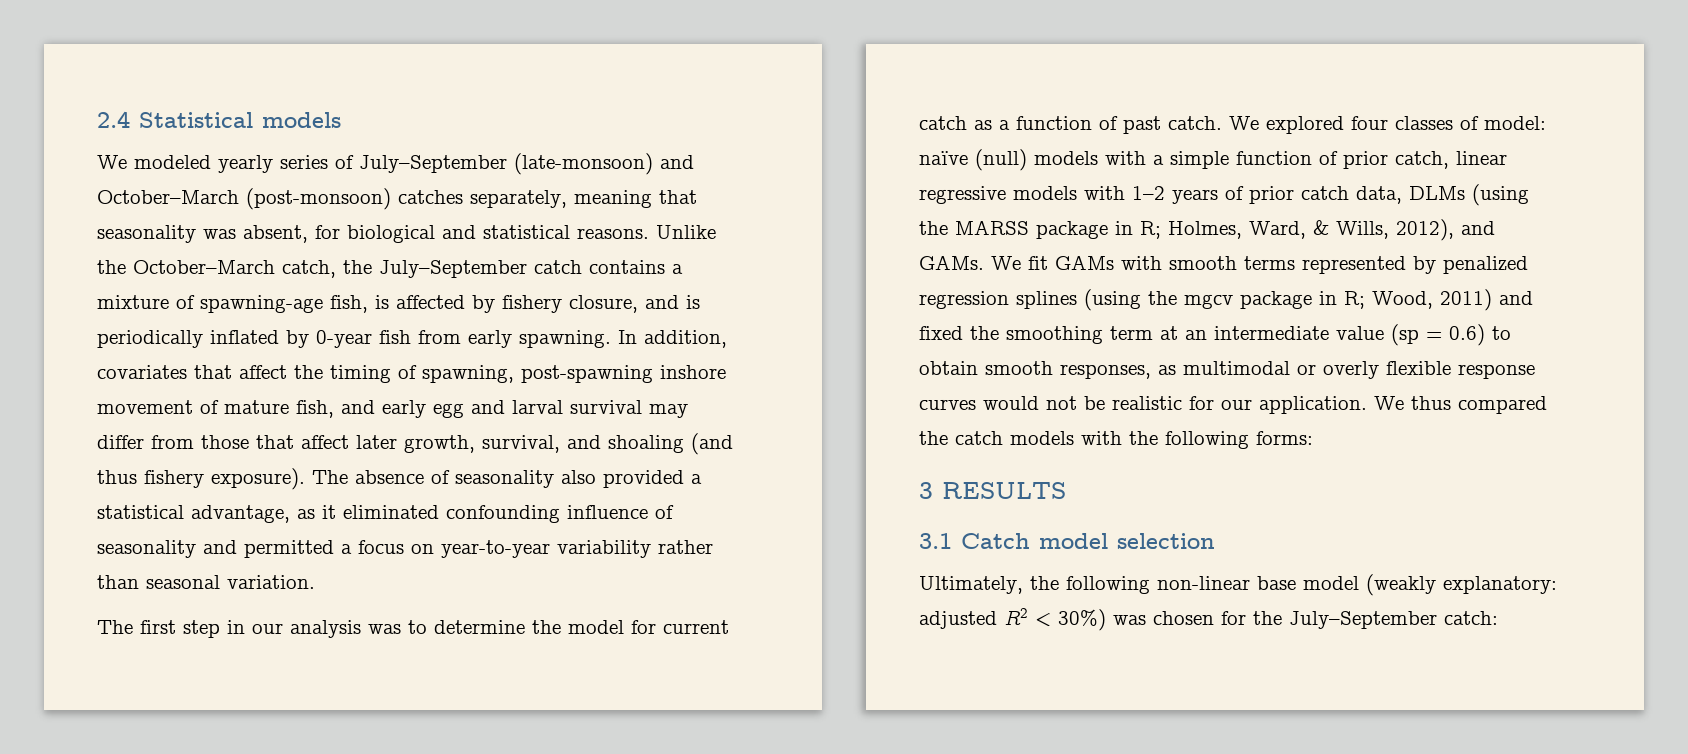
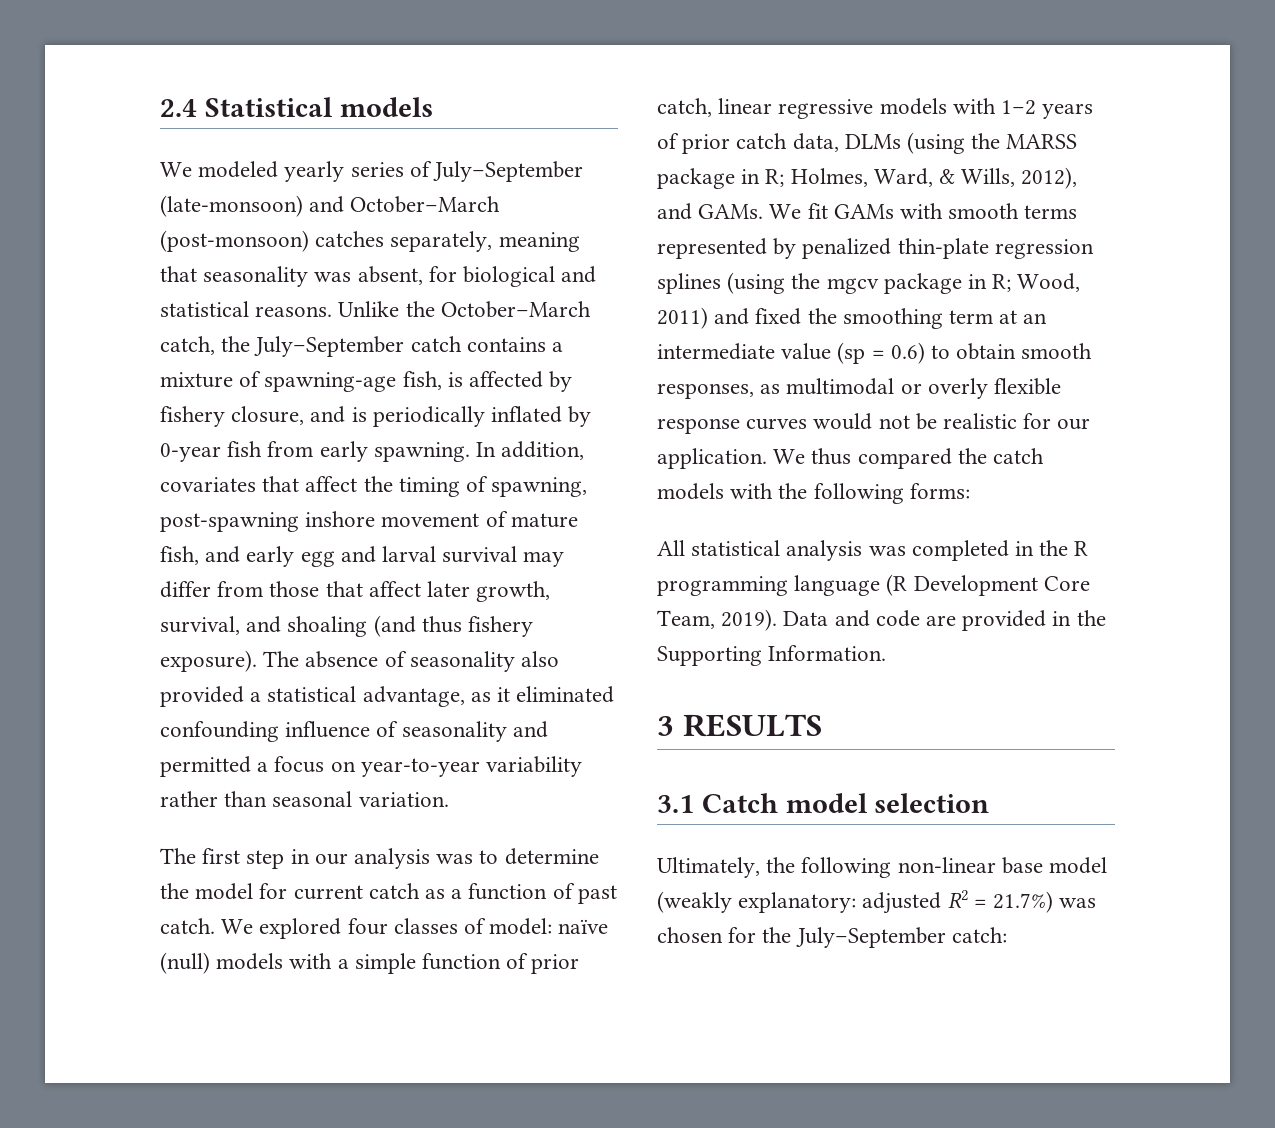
- We fit GAMs with smooth terms represented by penalized regression splines (using the mgcv package in R; Wood, 2011) and fixed the smoothing term at an intermediate value (sp = 0.6) to obtain smooth responses, as multimodal or overly flexible response curves would not be realistic for our application.
+ We fit GAMs with smooth terms represented by penalized thin-plate regression splines (using the mgcv package in R; Wood, 2011) and fixed the smoothing term at an intermediate value (sp = 0.6) to obtain smooth responses, as multimodal or overly flexible response curves would not be realistic for our application.
+ All statistical analysis was completed in the R programming language (R Development Core Team, 2019). Data and code are provided in the Supporting Information.
- Ultimately, the following non-linear base model (weakly explanatory: adjusted R2 < 30%) was chosen for the July–September catch:
+ Ultimately, the following non-linear base model (weakly explanatory: adjusted R2 = 21.7%) was chosen for the July–September catch:

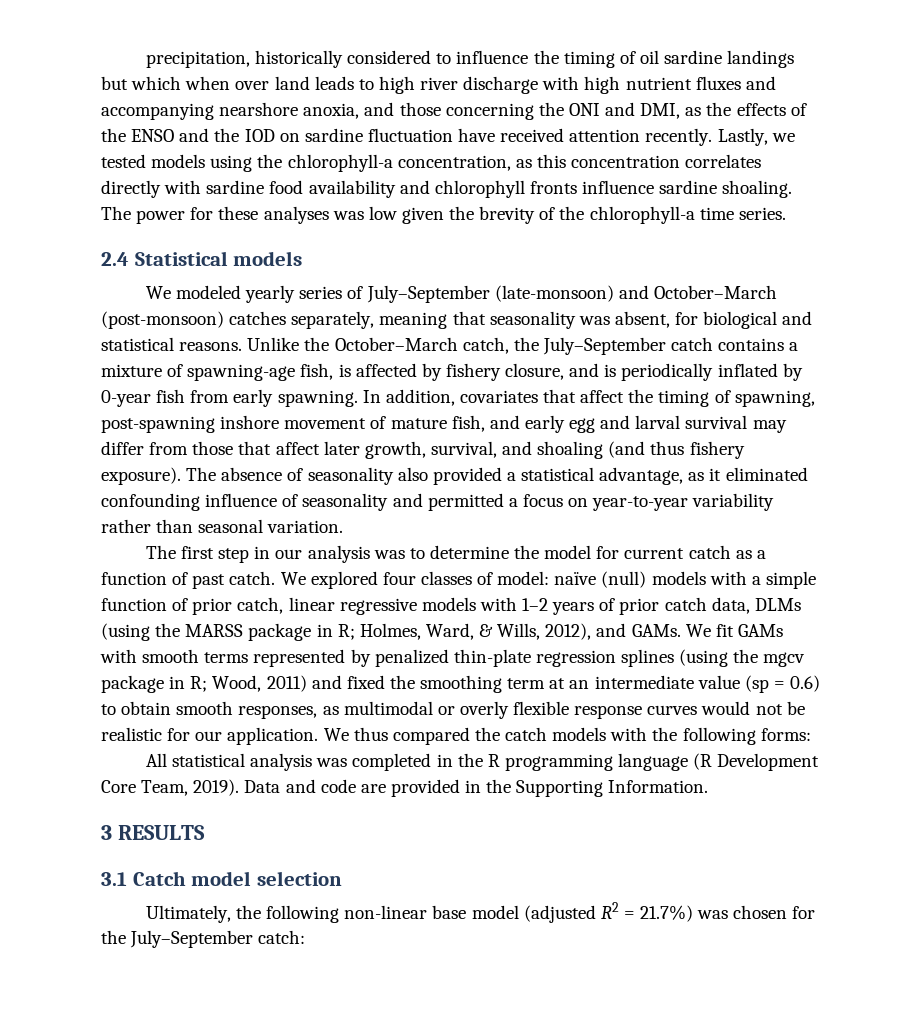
+ precipitation, historically considered to influence the timing of oil sardine landings but which when over land leads to high river discharge with high nutrient fluxes and accompanying nearshore anoxia, and those concerning the ONI and DMI, as the effects of the ENSO and the IOD on sardine fluctuation have received attention recently. Lastly, we tested models using the chlorophyll-a concentration, as this concentration correlates directly with sardine food availability and chlorophyll fronts influence sardine shoaling. The power for these analyses was low given the brevity of the chlorophyll-a time series.
- Ultimately, the following non-linear base model (weakly explanatory: adjusted R2 = 21.7%) was chosen for the July–September catch:
+ Ultimately, the following non-linear base model (adjusted R2 = 21.7%) was chosen for the July–September catch:

